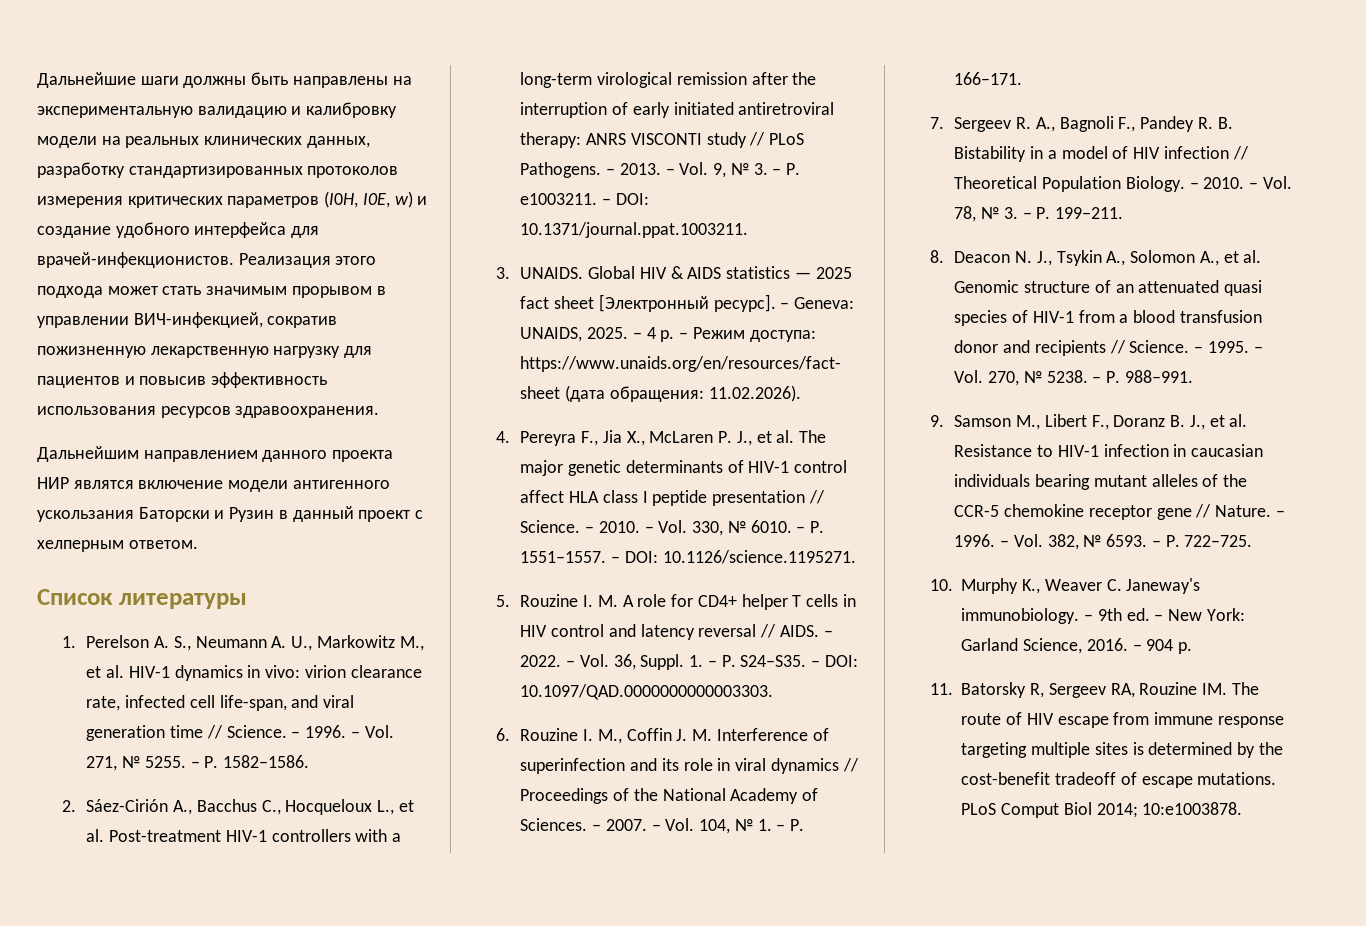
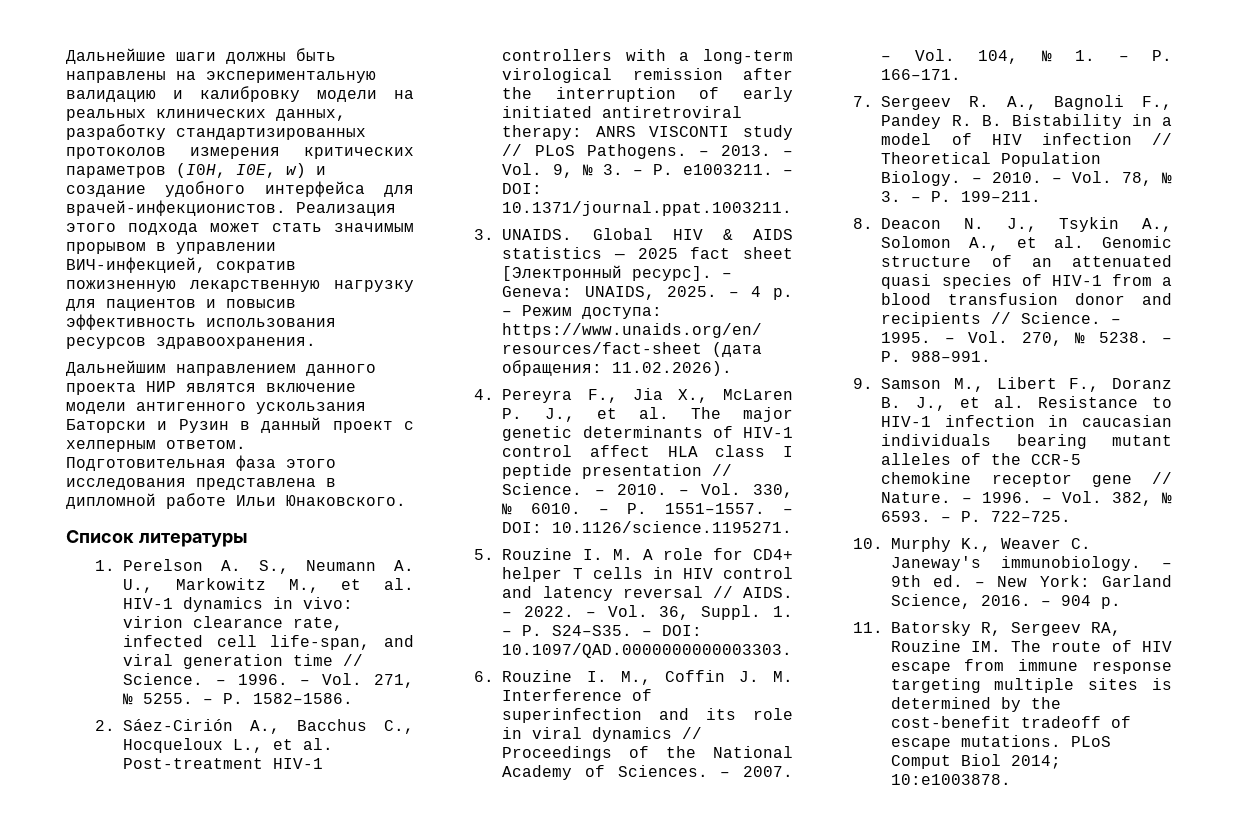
+ Подготовительная фаза этого исследования представлена в дипломной работе Ильи Юнаковского.

